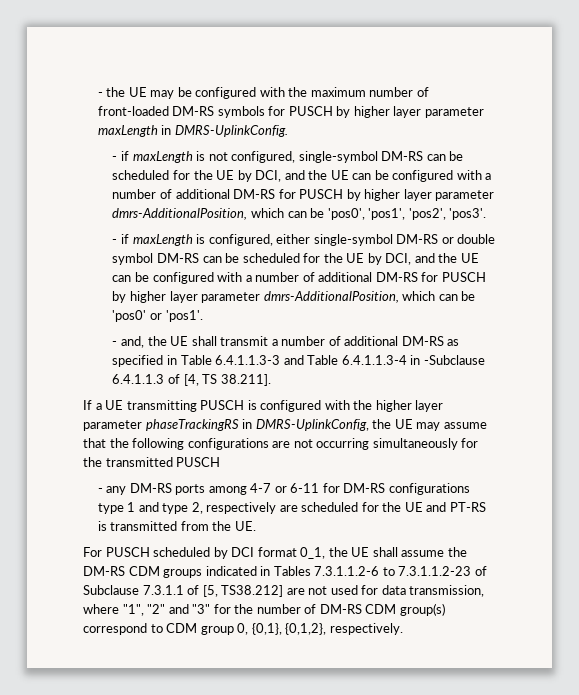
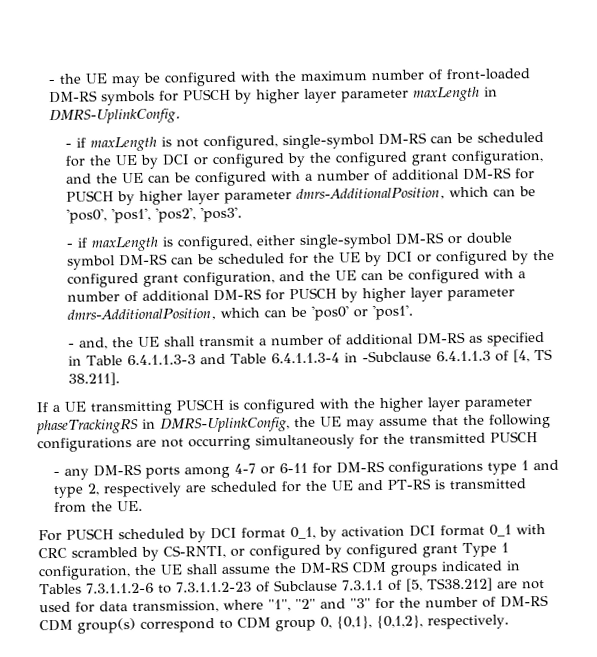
- - if maxLength is not configured, single-symbol DM-RS can be scheduled for the UE by DCI, and the UE can be configured with a number of additional DM-RS for PUSCH by higher layer parameter dmrs-AdditionalPosition, which can be 'pos0', 'pos1', 'pos2', 'pos3'.
+ - if maxLength is not configured, single-symbol DM-RS can be scheduled for the UE by DCI or configured by the configured grant configuration, and the UE can be configured with a number of additional DM-RS for PUSCH by higher layer parameter dmrs-AdditionalPosition, which can be 'pos0', 'pos1', 'pos2', 'pos3'.
- - if maxLength is configured, either single-symbol DM-RS or double symbol DM-RS can be scheduled for the UE by DCI, and the UE can be configured with a number of additional DM-RS for PUSCH by higher layer parameter dmrs-AdditionalPosition, which can be 'pos0' or 'pos1'.
+ - if maxLength is configured, either single-symbol DM-RS or double symbol DM-RS can be scheduled for the UE by DCI or configured by the configured grant configuration, and the UE can be configured with a number of additional DM-RS for PUSCH by higher layer parameter dmrs-AdditionalPosition, which can be 'pos0' or 'pos1'.
- For PUSCH scheduled by DCI format 0_1, the UE shall assume the DM-RS CDM groups indicated in Tables 7.3.1.1.2-6 to 7.3.1.1.2-23 of Subclause 7.3.1.1 of [5, TS38.212] are not used for data transmission, where "1", "2" and "3" for the number of DM-RS CDM group(s) correspond to CDM group 0, {0,1}, {0,1,2}, respectively.
+ For PUSCH scheduled by DCI format 0_1, by activation DCI format 0_1 with CRC scrambled by CS-RNTI, or configured by configured grant Type 1 configuration, the UE shall assume the DM-RS CDM groups indicated in Tables 7.3.1.1.2-6 to 7.3.1.1.2-23 of Subclause 7.3.1.1 of [5, TS38.212] are not used for data transmission, where "1", "2" and "3" for the number of DM-RS CDM group(s) correspond to CDM group 0, {0,1}, {0,1,2}, respectively.

